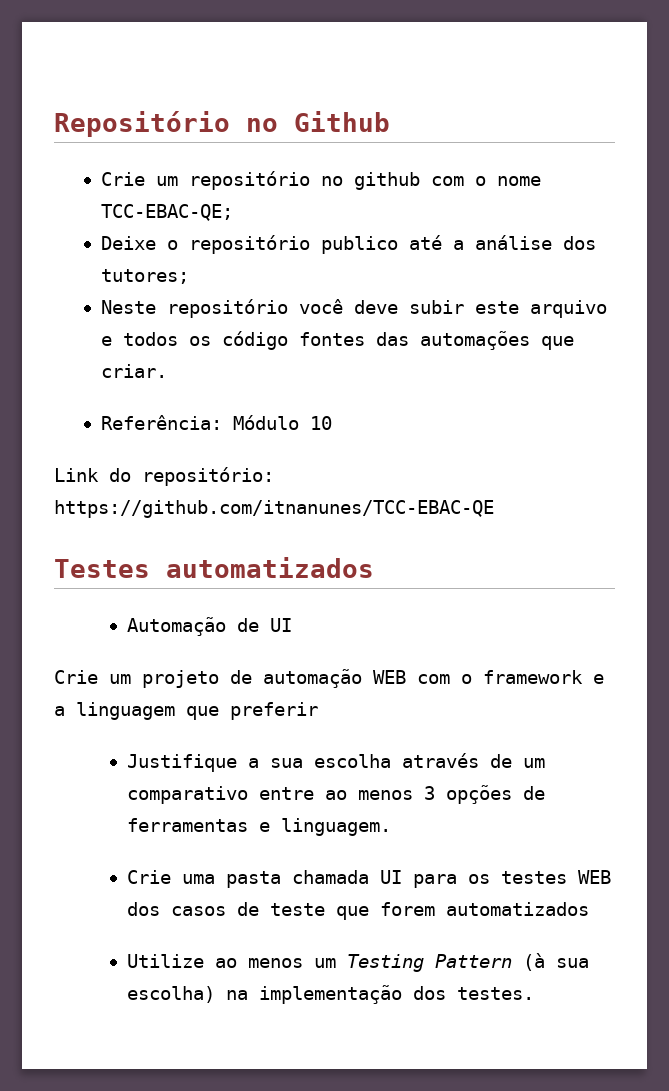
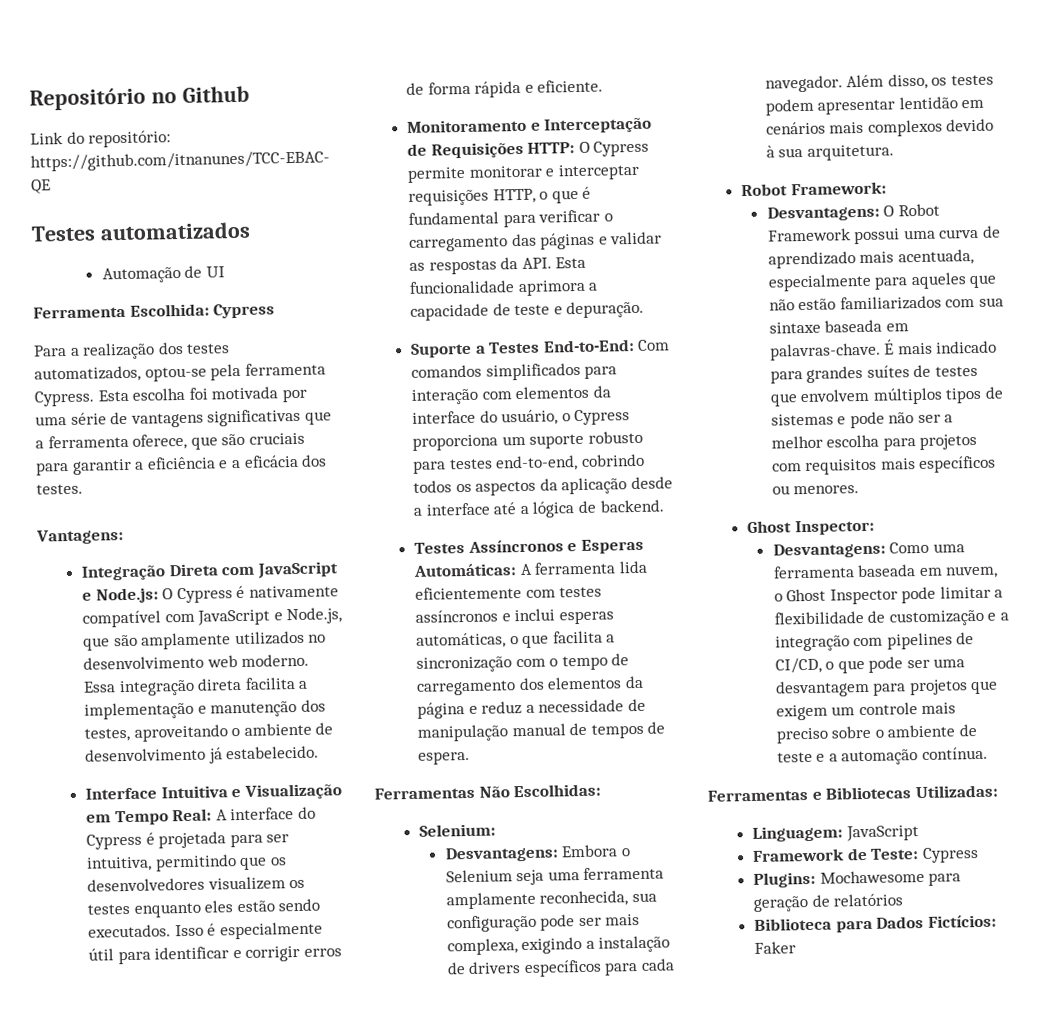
- Crie um repositório no github com o nome TCC-EBAC-QE;
- Deixe o repositório publico até a análise dos tutores;
- Neste repositório você deve subir este arquivo e todos os código fontes das automações que criar.
- Referência: Módulo 10
- Crie um projeto de automação WEB com o framework e a linguagem que preferir
- Justifique a sua escolha através de um comparativo entre ao menos 3 opções de ferramentas e linguagem.
- Crie uma pasta chamada UI para os testes WEB dos casos de teste que forem automatizados
- Utilize ao menos um Testing Pattern (à sua escolha) na implementação dos testes.
+ Ferramenta Escolhida: Cypress
+ Para a realização dos testes automatizados, optou-se pela ferramenta Cypress. Esta escolha foi motivada por uma série de vantagens significativas que a ferramenta oferece, que são cruciais para garantir a eficiência e a eficácia dos testes.
+ Vantagens:
+ Integração Direta com JavaScript e Node.js: O Cypress é nativamente compatível com JavaScript e Node.js, que são amplamente utilizados no desenvolvimento web moderno. Essa integração direta facilita a implementação e manutenção dos testes, aproveitando o ambiente de desenvolvimento já estabelecido.
+ Interface Intuitiva e Visualização em Tempo Real: A interface do Cypress é projetada para ser intuitiva, permitindo que os desenvolvedores visualizem os testes enquanto eles estão sendo executados. Isso é especialmente útil para identificar e corrigir erros de forma rápida e eficiente.
+ Monitoramento e Interceptação de Requisições HTTP: O Cypress permite monitorar e interceptar requisições HTTP, o que é fundamental para verificar o carregamento das páginas e validar as respostas da API. Esta funcionalidade aprimora a capacidade de teste e depuração.
+ Suporte a Testes End-to-End: Com comandos simplificados para interação com elementos da interface do usuário, o Cypress proporciona um suporte robusto para testes end-to-end, cobrindo todos os aspectos da aplicação desde a interface até a lógica de backend.
+ Testes Assíncronos e Esperas Automáticas: A ferramenta lida eficientemente com testes assíncronos e inclui esperas automáticas, o que facilita a sincronização com o tempo de carregamento dos elementos da página e reduz a necessidade de manipulação manual de tempos de espera.
+ Ferramentas Não Escolhidas:
+ Selenium:
+ Desvantagens: Embora o Selenium seja uma ferramenta amplamente reconhecida, sua configuração pode ser mais complexa, exigindo a instalação de drivers específicos para cada navegador. Além disso, os testes podem apresentar lentidão em cenários mais complexos devido à sua arquitetura.
+ Robot Framework:
+ Desvantagens: O Robot Framework possui uma curva de aprendizado mais acentuada, especialmente para aqueles que não estão familiarizados com sua sintaxe baseada em palavras-chave. É mais indicado para grandes suítes de testes que envolvem múltiplos tipos de sistemas e pode não ser a melhor escolha para projetos com requisitos mais específicos ou menores.
+ Ghost Inspector:
+ Desvantagens: Como uma ferramenta baseada em nuvem, o Ghost Inspector pode limitar a flexibilidade de customização e a integração com pipelines de CI/CD, o que pode ser uma desvantagem para projetos que exigem um controle mais preciso sobre o ambiente de teste e a automação contínua.
+ Ferramentas e Bibliotecas Utilizadas:
+ Linguagem: JavaScript
+ Framework de Teste: Cypress
+ Plugins: Mochawesome para geração de relatórios
+ Biblioteca para Dados Fictícios: Faker

